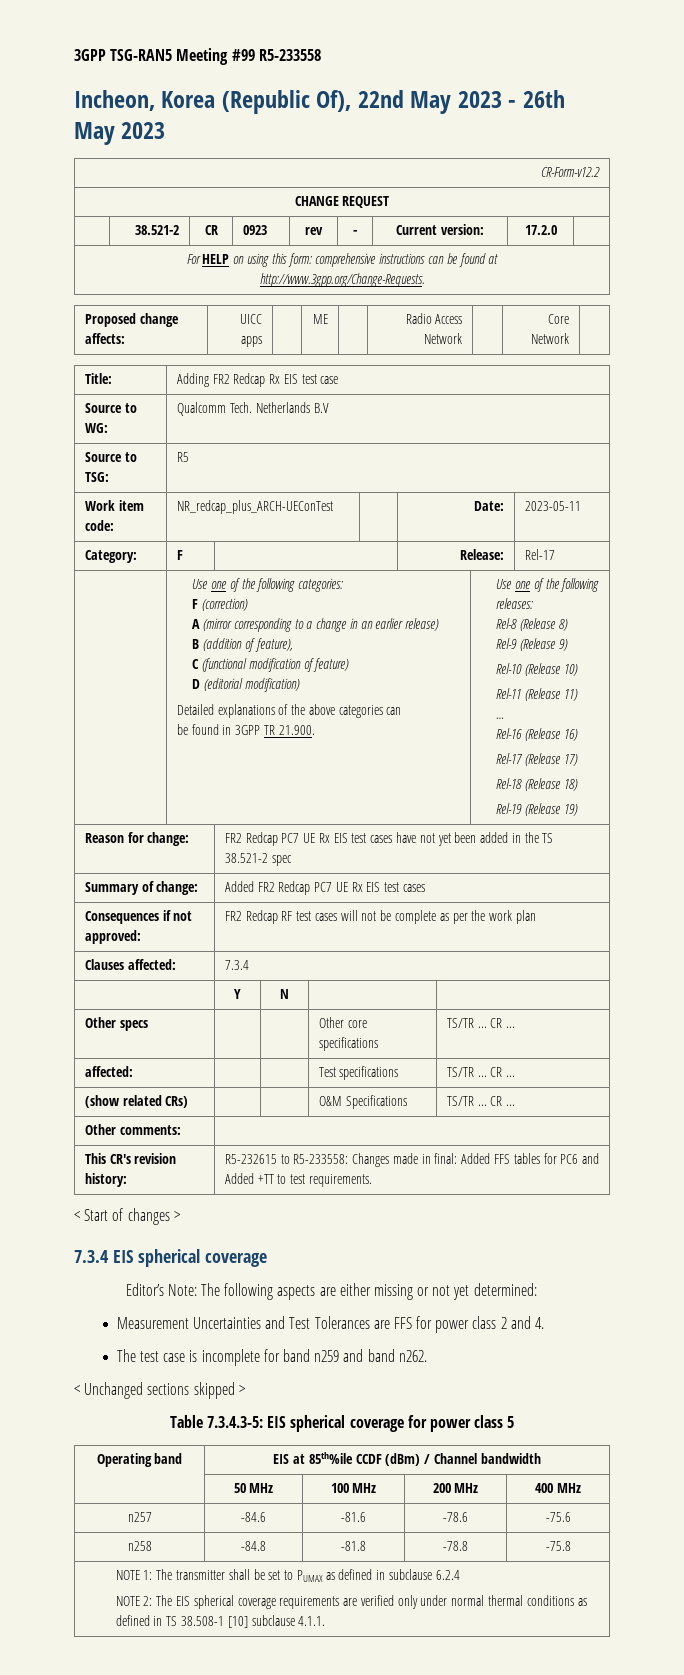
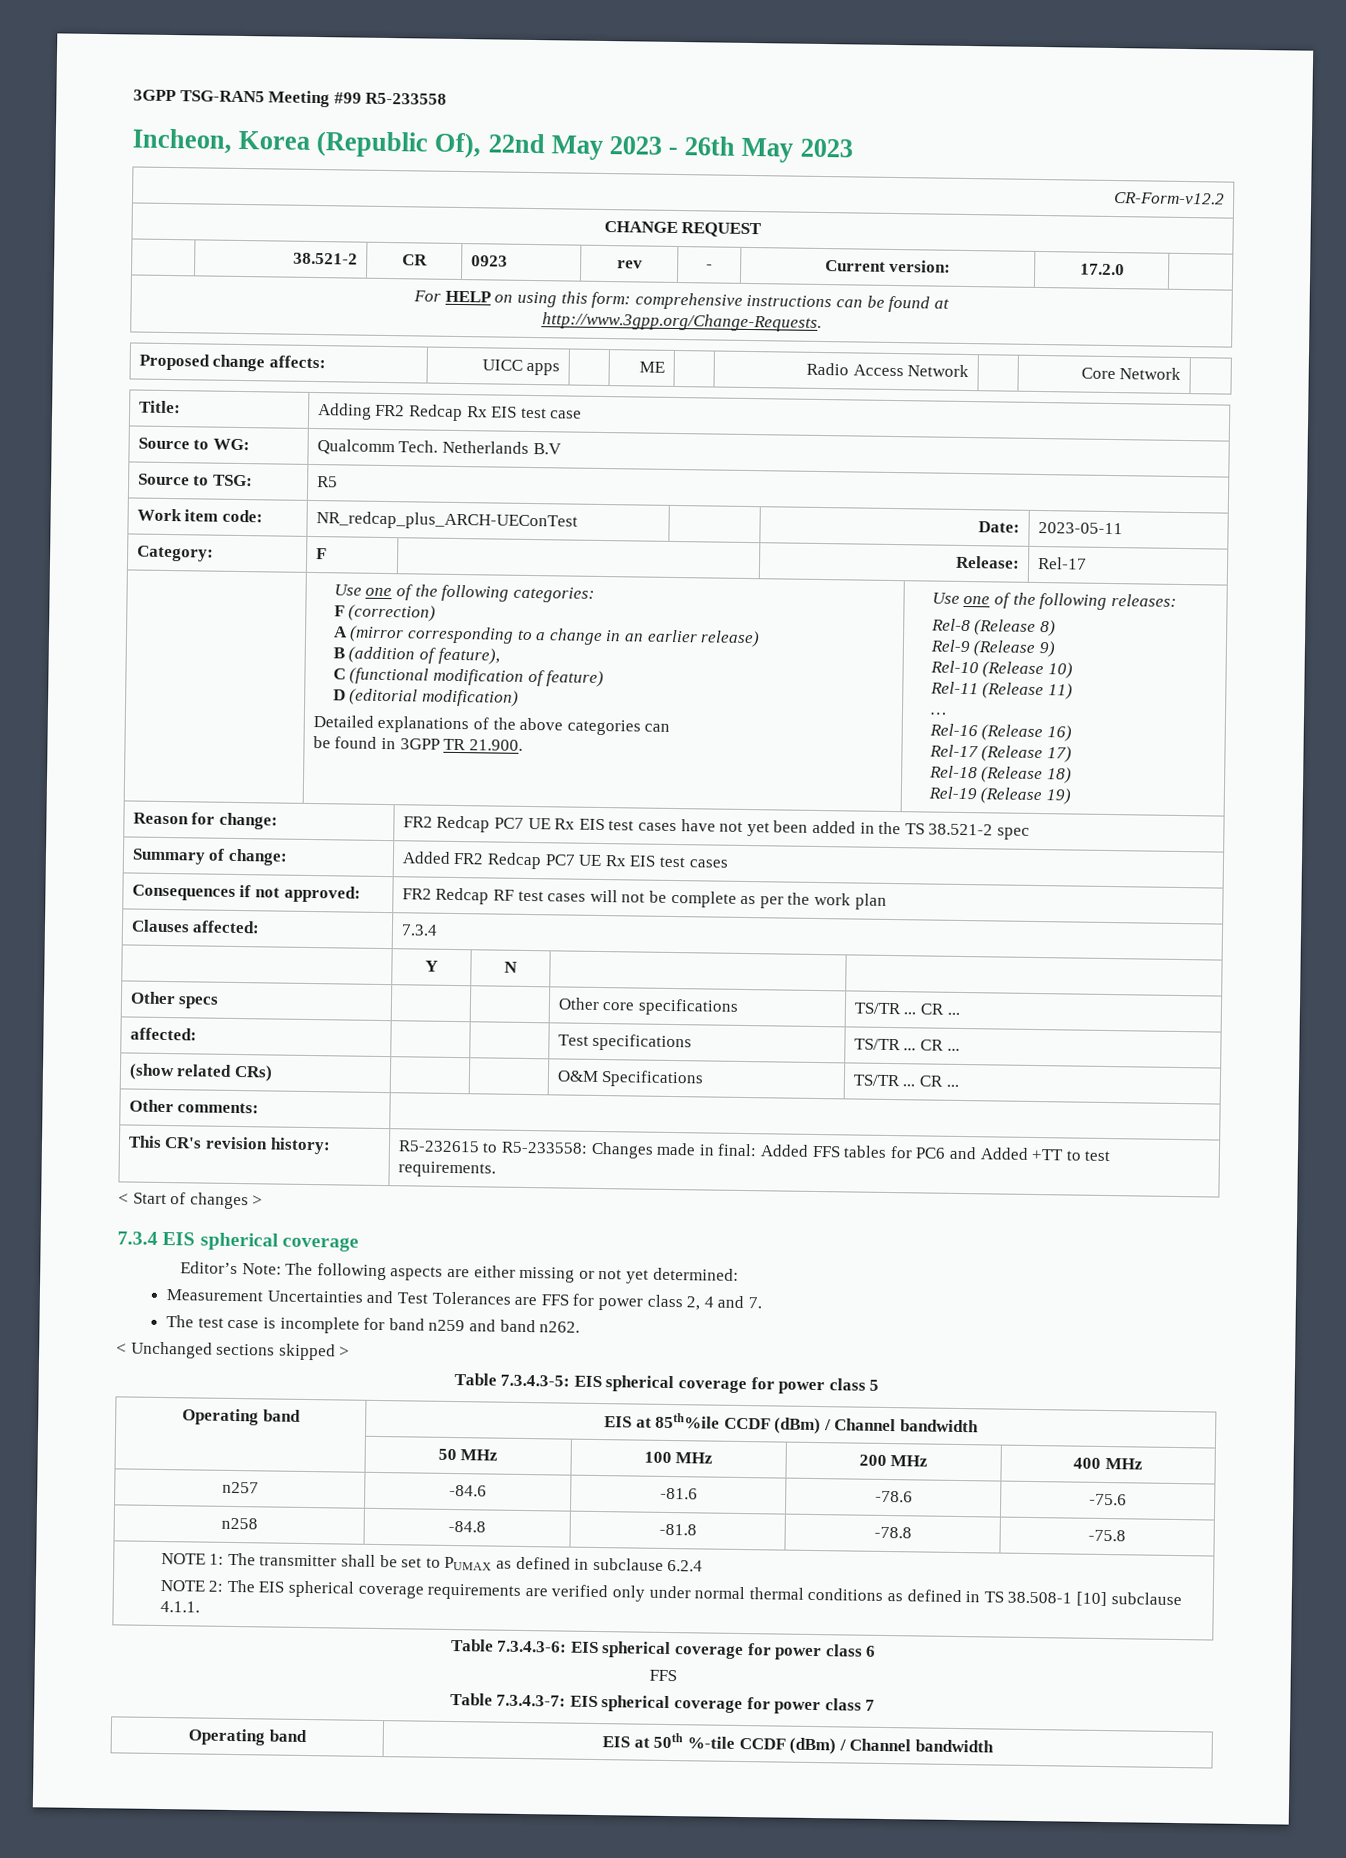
- Measurement Uncertainties and Test Tolerances are FFS for power class 2 and 4.
+ Measurement Uncertainties and Test Tolerances are FFS for power class 2, 4 and 7.
+ Table 7.3.4.3-6: EIS spherical coverage for power class 6
+ FFS
+ Table 7.3.4.3-7: EIS spherical coverage for power class 7
+ Operating band | EIS at 50th %-tile CCDF (dBm) / Channel bandwidth

